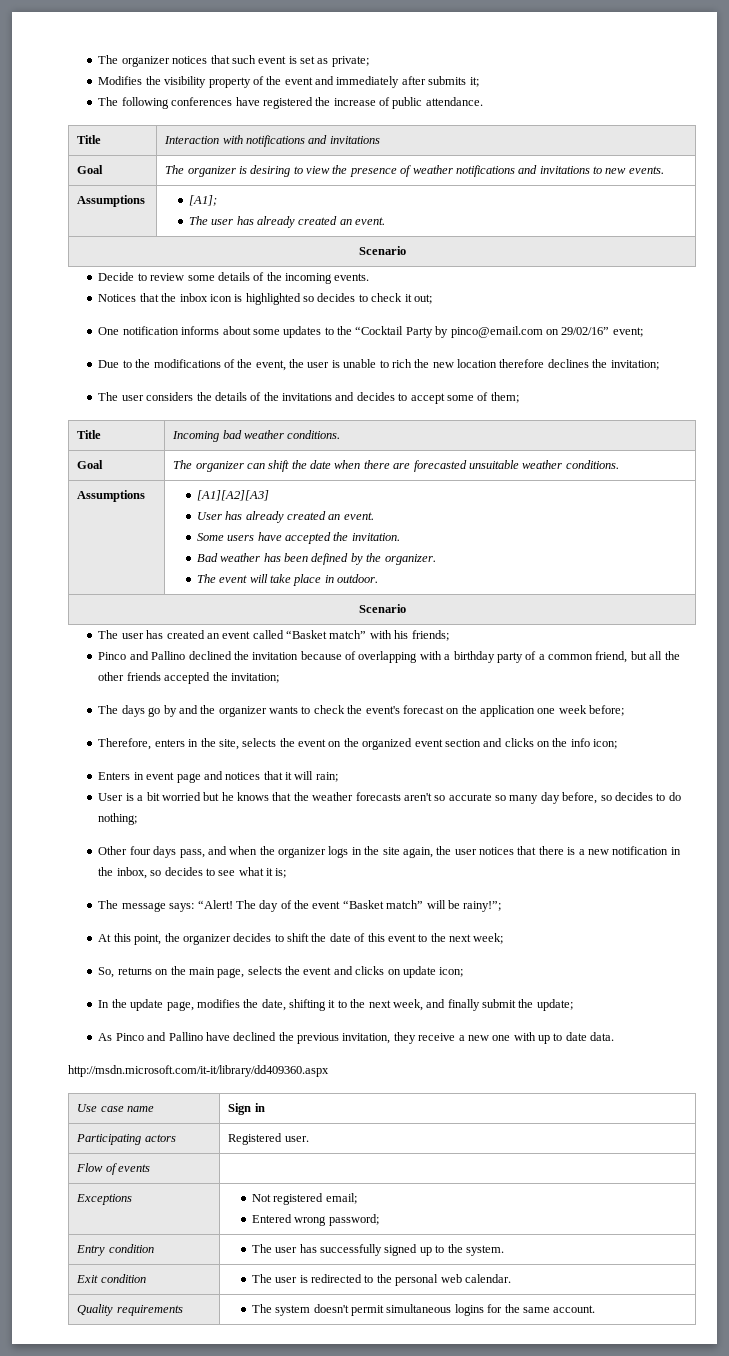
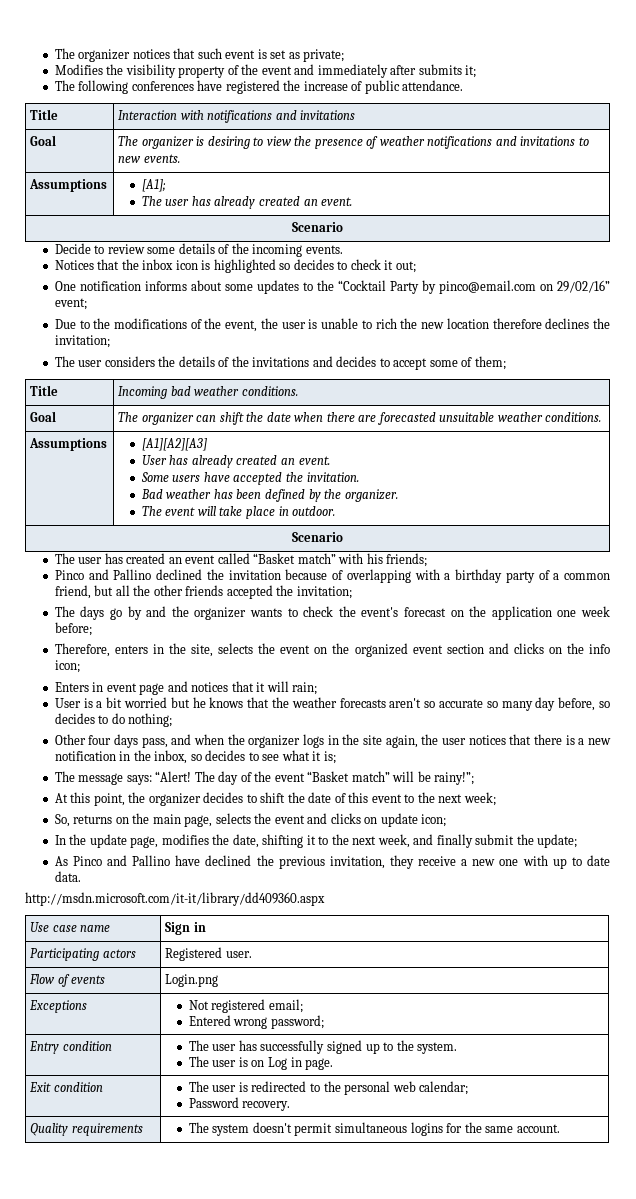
- Flow of events |
+ Flow of events | Login.png
  Entry condition | The user has successfully signed up to the system.
+ The user is on Log in page.
- Exit condition | The user is redirected to the personal web calendar.
+ Exit condition | The user is redirected to the personal web calendar;
+ Password recovery.

